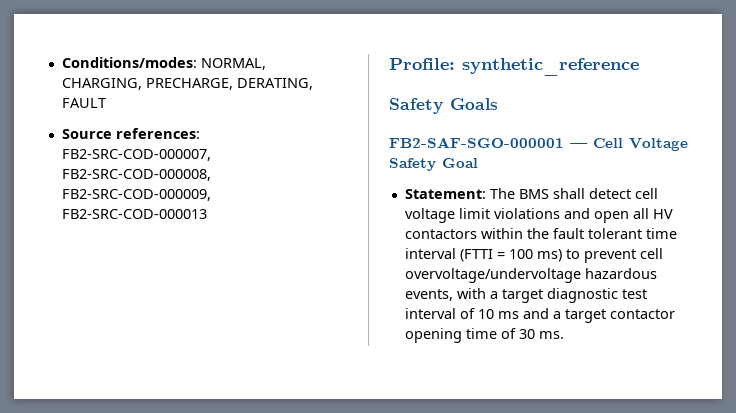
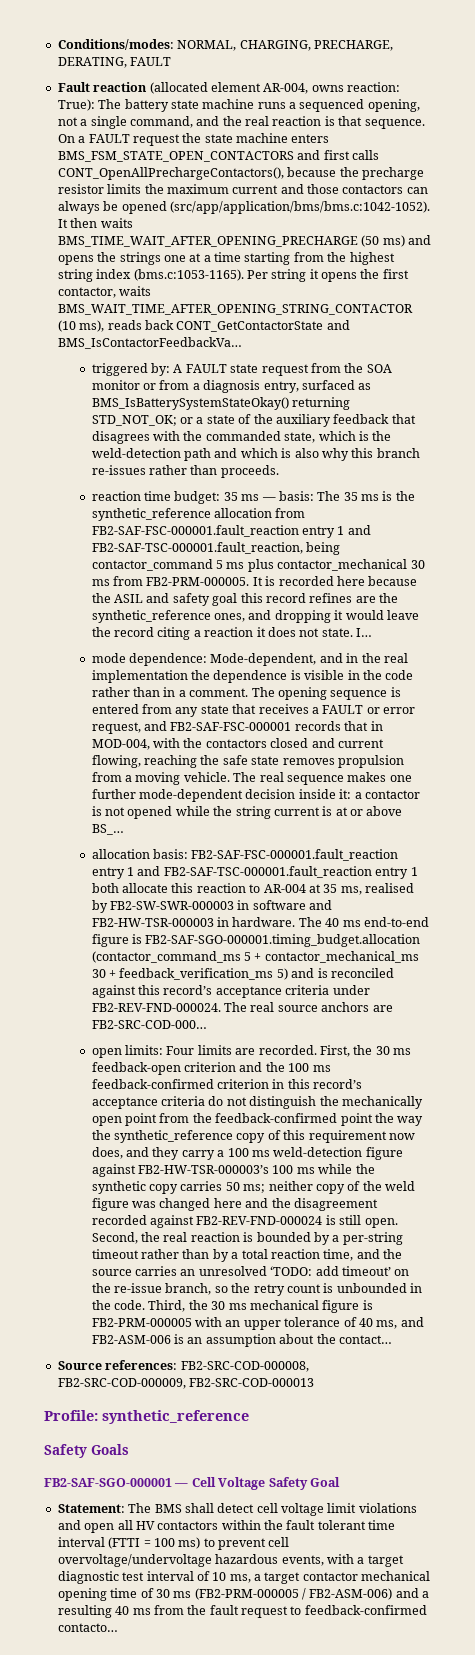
+ Fault reaction (allocated element AR-004, owns reaction: True): The battery state machine runs a sequenced opening, not a single command, and the real reaction is that sequence. On a FAULT request the state machine enters BMS_FSM_STATE_OPEN_CONTACTORS and first calls CONT_OpenAllPrechargeContactors(), because the precharge resistor limits the maximum current and those contactors can always be opened (src/app/application/bms/bms.c:1042-1052). It then waits BMS_TIME_WAIT_AFTER_OPENING_PRECHARGE (50 ms) and opens the strings one at a time starting from the highest string index (bms.c:1053-1165). Per string it opens the first contactor, waits BMS_WAIT_TIME_AFTER_OPENING_STRING_CONTACTOR (10 ms), reads back CONT_GetContactorState and BMS_IsContactorFeedbackVa…
+ triggered by: A FAULT state request from the SOA monitor or from a diagnosis entry, surfaced as BMS_IsBatterySystemStateOkay() returning STD_NOT_OK; or a state of the auxiliary feedback that disagrees with the commanded state, which is the weld-detection path and which is also why this branch re-issues rather than proceeds.
+ reaction time budget: 35 ms — basis: The 35 ms is the synthetic_reference allocation from FB2-SAF-FSC-000001.fault_reaction entry 1 and FB2-SAF-TSC-000001.fault_reaction, being contactor_command 5 ms plus contactor_mechanical 30 ms from FB2-PRM-000005. It is recorded here because the ASIL and safety goal this record refines are the synthetic_reference ones, and dropping it would leave the record citing a reaction it does not state. I…
+ mode dependence: Mode-dependent, and in the real implementation the dependence is visible in the code rather than in a comment. The opening sequence is entered from any state that receives a FAULT or error request, and FB2-SAF-FSC-000001 records that in MOD-004, with the contactors closed and current flowing, reaching the safe state removes propulsion from a moving vehicle. The real sequence makes one further mode-dependent decision inside it: a contactor is not opened while the string current is at or above BS_…
+ allocation basis: FB2-SAF-FSC-000001.fault_reaction entry 1 and FB2-SAF-TSC-000001.fault_reaction entry 1 both allocate this reaction to AR-004 at 35 ms, realised by FB2-SW-SWR-000003 in software and FB2-HW-TSR-000003 in hardware. The 40 ms end-to-end figure is FB2-SAF-SGO-000001.timing_budget.allocation (contactor_command_ms 5 + contactor_mechanical_ms 30 + feedback_verification_ms 5) and is reconciled against this record’s acceptance criteria under FB2-REV-FND-000024. The real source anchors are FB2-SRC-COD-000…
+ open limits: Four limits are recorded. First, the 30 ms feedback-open criterion and the 100 ms feedback-confirmed criterion in this record’s acceptance criteria do not distinguish the mechanically open point from the feedback-confirmed point the way the synthetic_reference copy of this requirement now does, and they carry a 100 ms weld-detection figure against FB2-HW-TSR-000003’s 100 ms while the synthetic copy carries 50 ms; neither copy of the weld figure was changed here and the disagreement recorded against FB2-REV-FND-000024 is still open. Second, the real reaction is bounded by a per-string timeout rather than by a total reaction time, and the source carries an unresolved ‘TODO: add timeout’ on the re-issue branch, so the retry count is unbounded in the code. Third, the 30 ms mechanical figure is FB2-PRM-000005 with an upper tolerance of 40 ms, and FB2-ASM-006 is an assumption about the contact…
- Source references: FB2-SRC-COD-000007, FB2-SRC-COD-000008, FB2-SRC-COD-000009, FB2-SRC-COD-000013
+ Source references: FB2-SRC-COD-000008, FB2-SRC-COD-000009, FB2-SRC-COD-000013
- Statement: The BMS shall detect cell voltage limit violations and open all HV contactors within the fault tolerant time interval (FTTI = 100 ms) to prevent cell overvoltage/undervoltage hazardous events, with a target diagnostic test interval of 10 ms and a target contactor opening time of 30 ms.
+ Statement: The BMS shall detect cell voltage limit violations and open all HV contactors within the fault tolerant time interval (FTTI = 100 ms) to prevent cell overvoltage/undervoltage hazardous events, with a target diagnostic test interval of 10 ms, a target contactor mechanical opening time of 30 ms (FB2-PRM-000005 / FB2-ASM-006) and a resulting 40 ms from the fault request to feedback-confirmed contacto…

